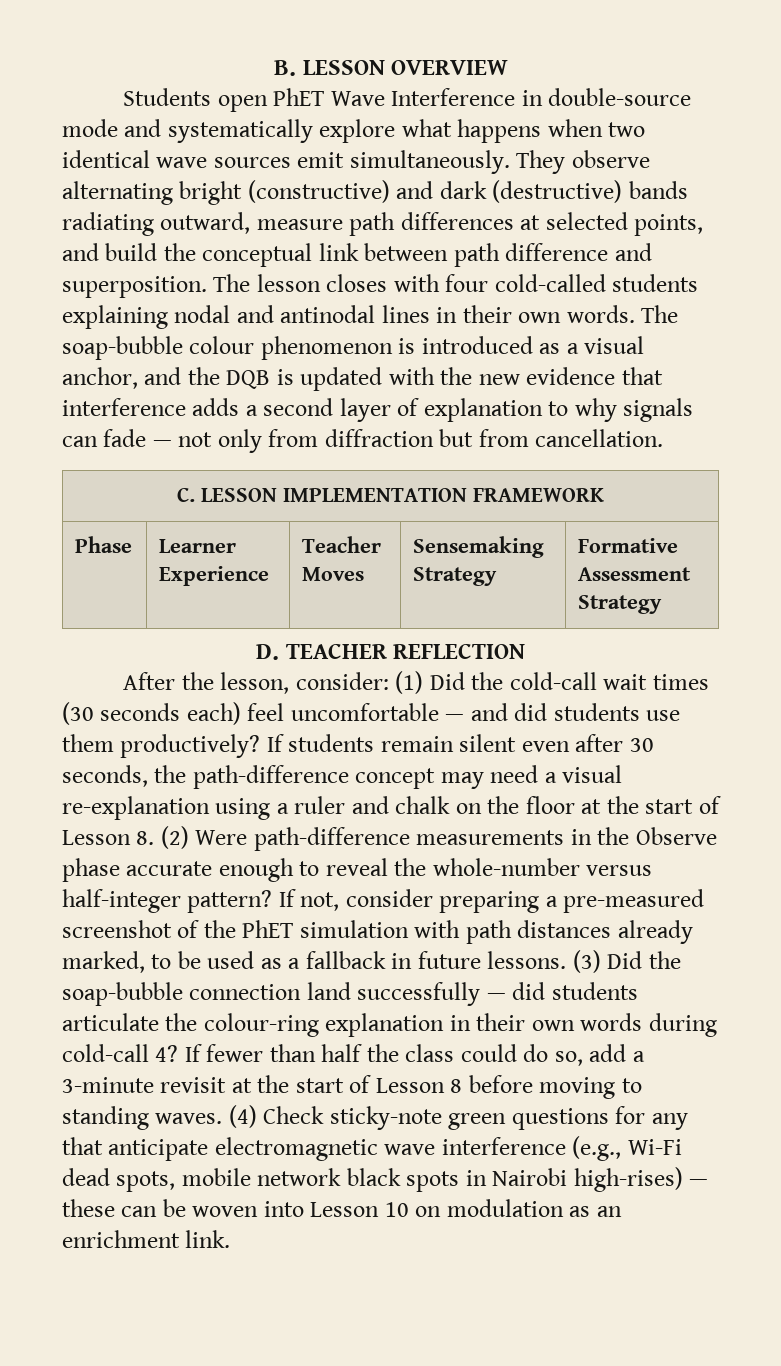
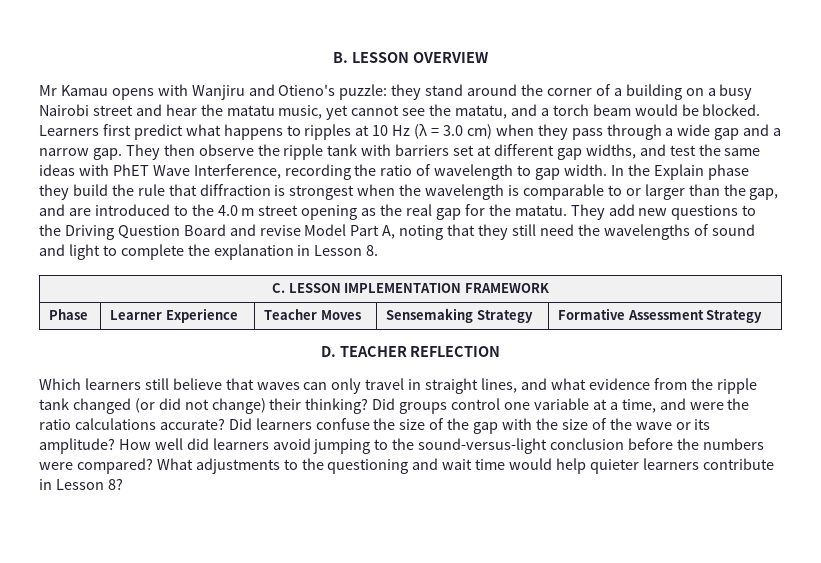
- Students open PhET Wave Interference in double-source mode and systematically explore what happens when two identical wave sources emit simultaneously. They observe alternating bright (constructive) and dark (destructive) bands radiating outward, measure path differences at selected points, and build the conceptual link between path difference and superposition. The lesson closes with four cold-called students explaining nodal and antinodal lines in their own words. The soap-bubble colour phenomenon is introduced as a visual anchor, and the DQB is updated with the new evidence that interference adds a second layer of explanation to why signals can fade — not only from diffraction but from cancellation.
+ Mr Kamau opens with Wanjiru and Otieno's puzzle: they stand around the corner of a building on a busy Nairobi street and hear the matatu music, yet cannot see the matatu, and a torch beam would be blocked. Learners first predict what happens to ripples at 10 Hz (λ = 3.0 cm) when they pass through a wide gap and a narrow gap. They then observe the ripple tank with barriers set at different gap widths, and test the same ideas with PhET Wave Interference, recording the ratio of wavelength to gap width. In the Explain phase they build the rule that diffraction is strongest when the wavelength is comparable to or larger than the gap, and are introduced to the 4.0 m street opening as the real gap for the matatu. They add new questions to the Driving Question Board and revise Model Part A, noting that they still need the wavelengths of sound and light to complete the explanation in Lesson 8.
- After the lesson, consider: (1) Did the cold-call wait times (30 seconds each) feel uncomfortable — and did students use them productively? If students remain silent even after 30 seconds, the path-difference concept may need a visual re-explanation using a ruler and chalk on the floor at the start of Lesson 8. (2) Were path-difference measurements in the Observe phase accurate enough to reveal the whole-number versus half-integer pattern? If not, consider preparing a pre-measured screenshot of the PhET simulation with path distances already marked, to be used as a fallback in future lessons. (3) Did the soap-bubble connection land successfully — did students articulate the colour-ring explanation in their own words during cold-call 4? If fewer than half the class could do so, add a 3-minute revisit at the start of Lesson 8 before moving to standing waves. (4) Check sticky-note green questions for any that anticipate electromagnetic wave interference (e.g., Wi-Fi dead spots, mobile network black spots in Nairobi high-rises) — these can be woven into Lesson 10 on modulation as an enrichment link.
+ Which learners still believe that waves can only travel in straight lines, and what evidence from the ripple tank changed (or did not change) their thinking? Did groups control one variable at a time, and were the ratio calculations accurate? Did learners confuse the size of the gap with the size of the wave or its amplitude? How well did learners avoid jumping to the sound-versus-light conclusion before the numbers were compared? What adjustments to the questioning and wait time would help quieter learners contribute in Lesson 8?

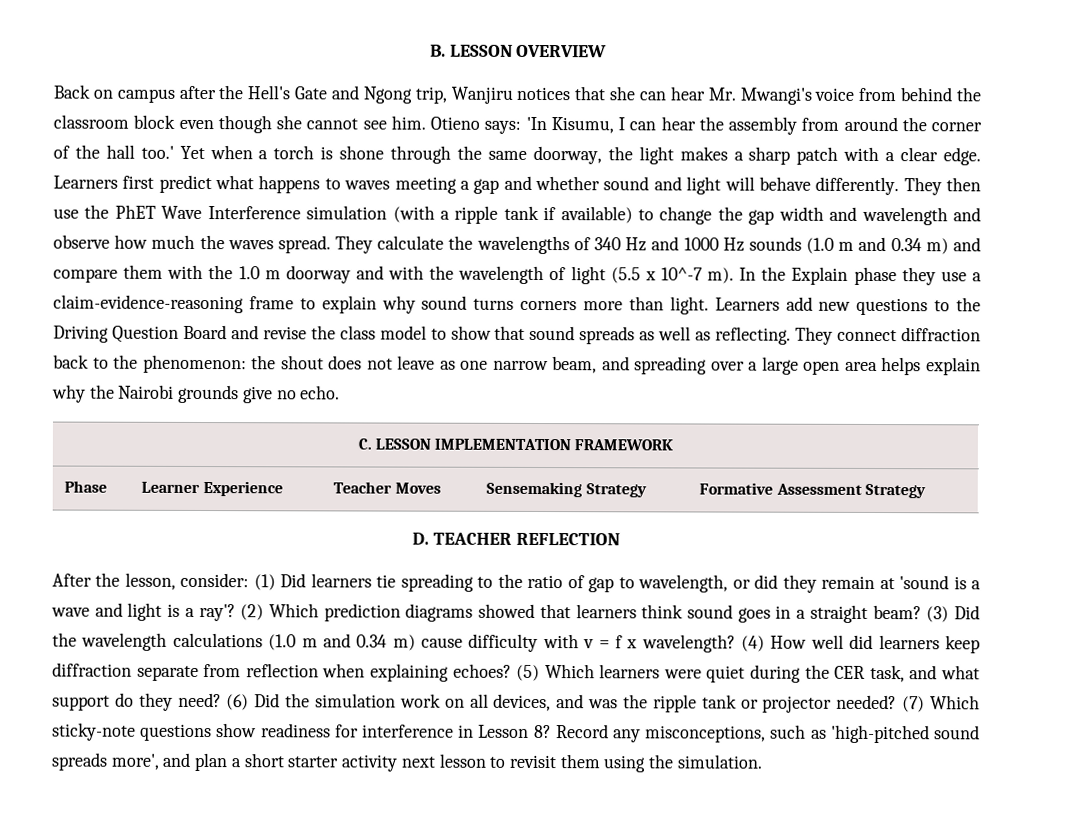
- Mr Kamau opens with Wanjiru and Otieno's puzzle: they stand around the corner of a building on a busy Nairobi street and hear the matatu music, yet cannot see the matatu, and a torch beam would be blocked.
+ Back on campus after the Hell's Gate and Ngong trip, Wanjiru notices that she can hear Mr. Mwangi's voice from behind the classroom block even though she cannot see him. Otieno says: 'In Kisumu, I can hear the assembly from around the corner of the hall too.' Yet when a torch is shone through the same doorway, the light makes a sharp patch with a clear edge.
- Learners first predict what happens to ripples at 10 Hz (λ = 3.0 cm) when they pass through a wide gap and a narrow gap. They then observe the ripple tank with barriers set at different gap widths, and test the same ideas with PhET Wave Interference, recording the ratio of wavelength to gap width.
+ Learners first predict what happens to waves meeting a gap and whether sound and light will behave differently. They then use the PhET Wave Interference simulation (with a ripple tank if available) to change the gap width and wavelength and observe how much the waves spread. They calculate the wavelengths of 340 Hz and 1000 Hz sounds (1.0 m and 0.34 m) and compare them with the 1.0 m doorway and with the wavelength of light (5.5 x 10^-7 m).
- In the Explain phase they build the rule that diffraction is strongest when the wavelength is comparable to or larger than the gap, and are introduced to the 4.0 m street opening as the real gap for the matatu. They add new questions to the Driving Question Board and revise Model Part A, noting that they still need the wavelengths of sound and light to complete the explanation in Lesson 8.
+ In the Explain phase they use a claim-evidence-reasoning frame to explain why sound turns corners more than light. Learners add new questions to the Driving Question Board and revise the class model to show that sound spreads as well as reflecting. They connect diffraction back to the phenomenon: the shout does not leave as one narrow beam, and spreading over a large open area helps explain why the Nairobi grounds give no echo.
- Which learners still believe that waves can only travel in straight lines, and what evidence from the ripple tank changed (or did not change) their thinking? Did groups control one variable at a time, and were the ratio calculations accurate? Did learners confuse the size of the gap with the size of the wave or its amplitude? How well did learners avoid jumping to the sound-versus-light conclusion before the numbers were compared? What adjustments to the questioning and wait time would help quieter learners contribute in Lesson 8?
+ After the lesson, consider: (1) Did learners tie spreading to the ratio of gap to wavelength, or did they remain at 'sound is a wave and light is a ray'? (2) Which prediction diagrams showed that learners think sound goes in a straight beam? (3) Did the wavelength calculations (1.0 m and 0.34 m) cause difficulty with v = f x wavelength? (4) How well did learners keep diffraction separate from reflection when explaining echoes? (5) Which learners were quiet during the CER task, and what support do they need? (6) Did the simulation work on all devices, and was the ripple tank or projector needed? (7) Which sticky-note questions show readiness for interference in Lesson 8? Record any misconceptions, such as 'high-pitched sound spreads more', and plan a short starter activity next lesson to revisit them using the simulation.

